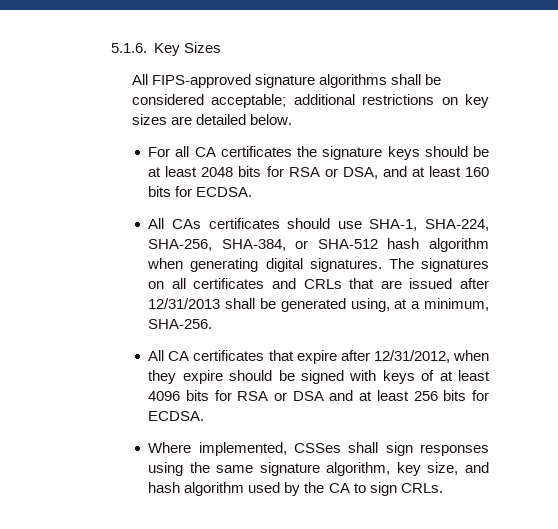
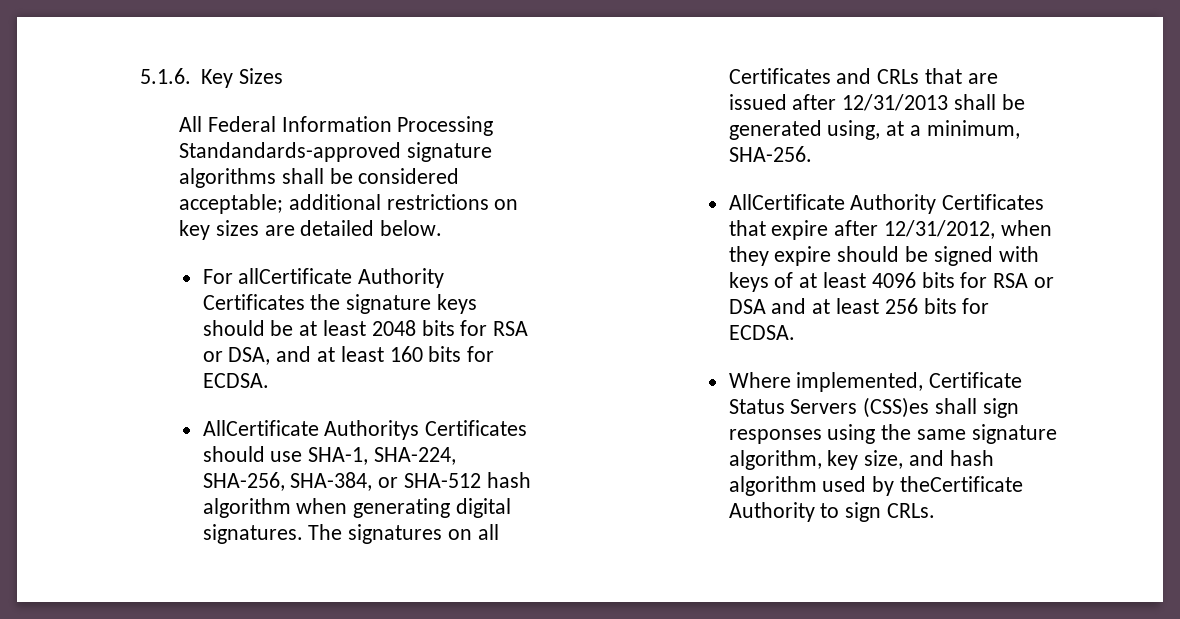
- All FIPS-approved signature algorithms shall be considered acceptable; additional restrictions on key sizes are detailed below.
+ All Federal Information Processing Standandards-approved signature algorithms shall be considered acceptable; additional restrictions on key sizes are detailed below.
- For all CA certificates the signature keys should be at least 2048 bits for RSA or DSA, and at least 160 bits for ECDSA.
+ For allCertificate Authority Certificates the signature keys should be at least 2048 bits for RSA or DSA, and at least 160 bits for ECDSA.
- All CAs certificates should use SHA-1, SHA-224, SHA-256, SHA-384, or SHA-512 hash algorithm when generating digital signatures.
+ AllCertificate Authoritys Certificates should use SHA-1, SHA-224, SHA-256, SHA-384, or SHA-512 hash algorithm when generating digital signatures.
- The signatures on all certificates and CRLs that are issued after 12/31/2013 shall be generated using, at a minimum, SHA-256.
+ The signatures on all Certificates and CRLs that are issued after 12/31/2013 shall be generated using, at a minimum, SHA-256.
- All CA certificates that expire after 12/31/2012, when they expire should be signed with keys of at least 4096 bits for RSA or DSA and at least 256 bits for ECDSA.
+ AllCertificate Authority Certificates that expire after 12/31/2012, when they expire should be signed with keys of at least 4096 bits for RSA or DSA and at least 256 bits for ECDSA.
- Where implemented, CSSes shall sign responses using the same signature algorithm, key size, and hash algorithm used by the CA to sign CRLs.
+ Where implemented, Certificate Status Servers (CSS)es shall sign responses using the same signature algorithm, key size, and hash algorithm used by theCertificate Authority to sign CRLs.

